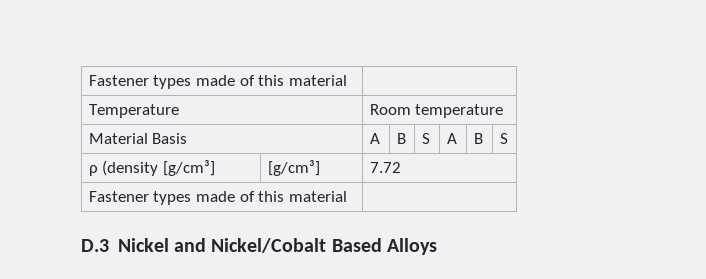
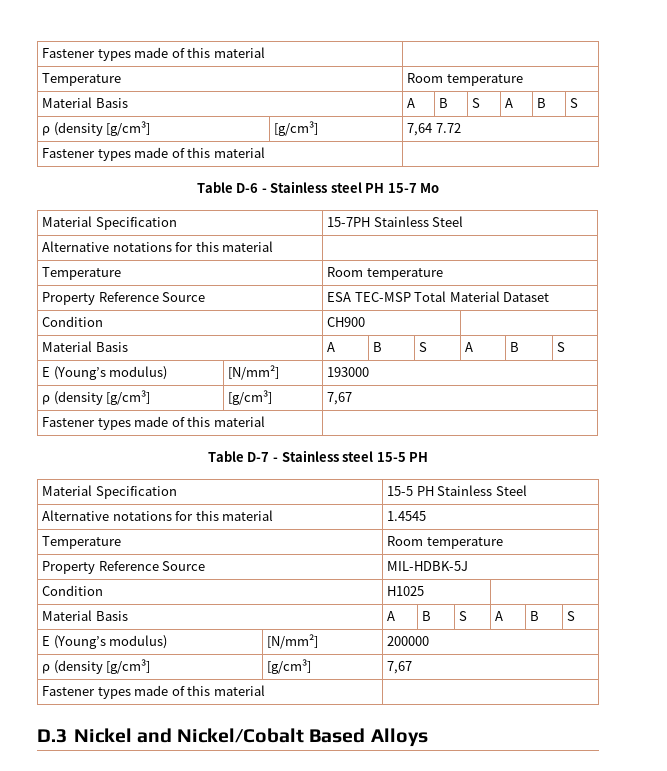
- ρ (density [g/cm³] | [g/cm³] | 7.72
+ ρ (density [g/cm³] | [g/cm³] | 7,64 7.72
+ Table D-6 - Stainless steel PH 15-7 Mo
+ Material Specification | 15-7PH Stainless Steel
+ Alternative notations for this material |
+ Temperature | Room temperature
+ Property Reference Source | ESA TEC-MSP Total Material Dataset
+ Condition | CH900 |
+ Material Basis | A | B | S | A | B | S
+ E (Young’s modulus) | [N/mm²] | 193000
+ ρ (density [g/cm³] | [g/cm³] | 7,67
+ Fastener types made of this material |
+ Table D-7 - Stainless steel 15-5 PH
+ Material Specification | 15-5 PH Stainless Steel
+ Alternative notations for this material | 1.4545
+ Temperature | Room temperature
+ Property Reference Source | MIL-HDBK-5J
+ Condition | H1025 |
+ Material Basis | A | B | S | A | B | S
+ E (Young’s modulus) | [N/mm²] | 200000
+ ρ (density [g/cm³] | [g/cm³] | 7,67
+ Fastener types made of this material |

